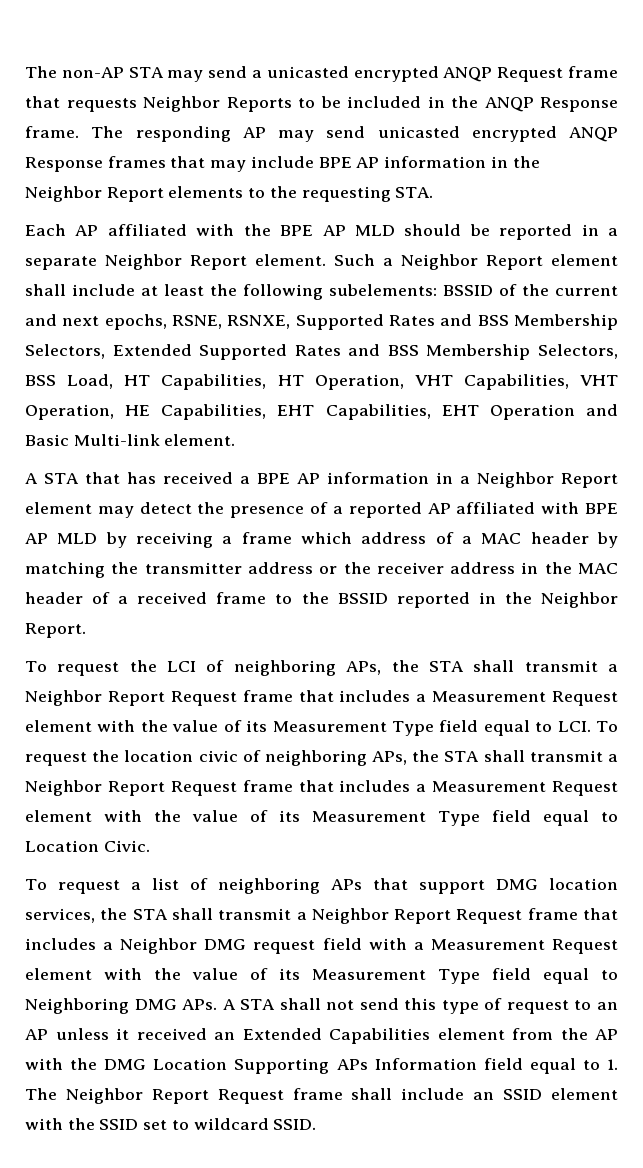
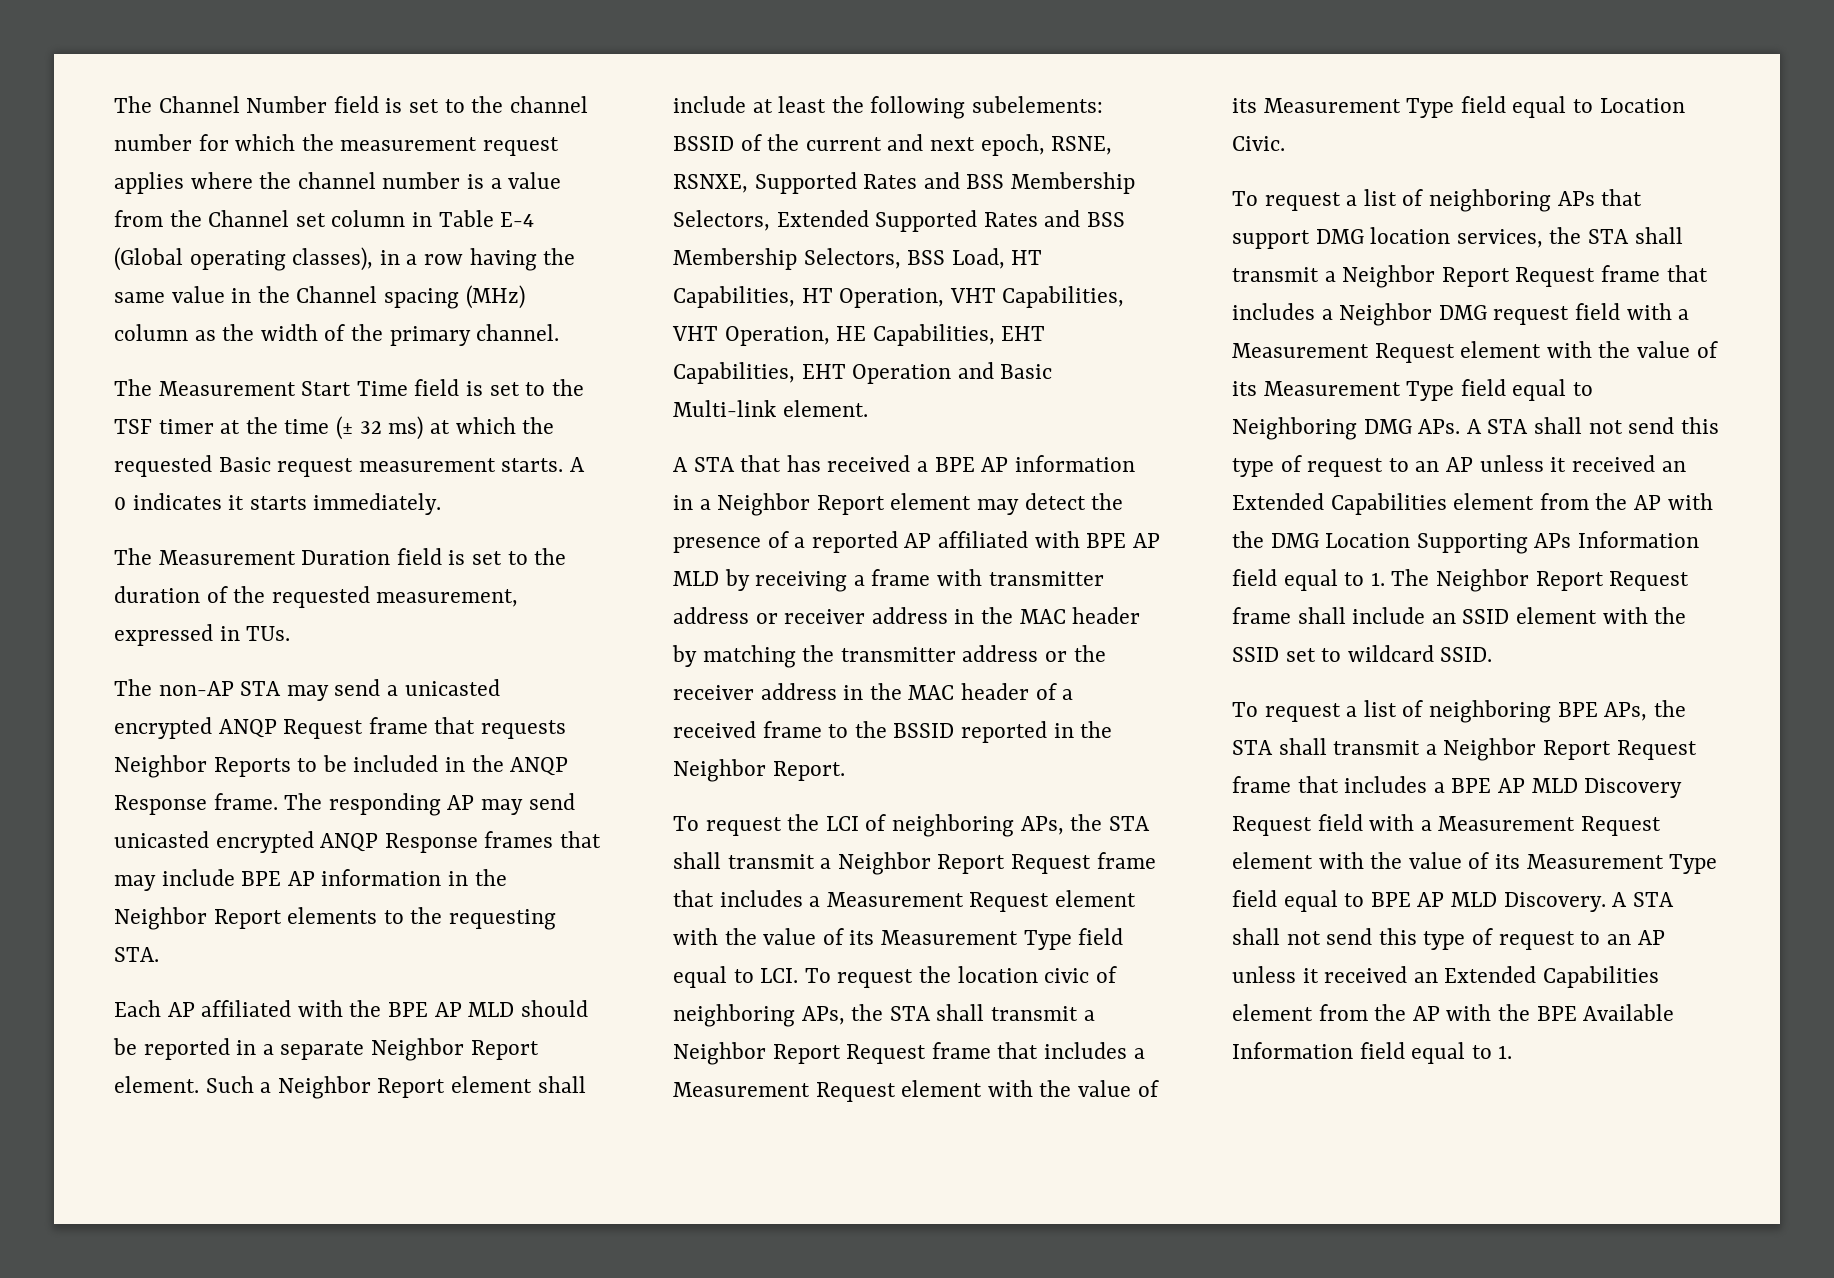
+ The Channel Number field is set to the channel number for which the measurement request applies where the channel number is a value from the Channel set column in Table E-4 (Global operating classes), in a row having the same value in the Channel spacing (MHz) column as the width of the primary channel.
+ The Measurement Start Time field is set to the TSF timer at the time (± 32 ms) at which the requested Basic request measurement starts. A 0 indicates it starts immediately.
+ The Measurement Duration field is set to the duration of the requested measurement, expressed in TUs.
- Such a Neighbor Report element shall include at least the following subelements: BSSID of the current and next epochs, RSNE, RSNXE, Supported Rates and BSS Membership Selectors, Extended Supported Rates and BSS Membership Selectors, BSS Load, HT Capabilities, HT Operation, VHT Capabilities, VHT Operation, HE Capabilities, EHT Capabilities, EHT Operation and Basic Multi-link element.
+ Such a Neighbor Report element shall include at least the following subelements: BSSID of the current and next epoch, RSNE, RSNXE, Supported Rates and BSS Membership Selectors, Extended Supported Rates and BSS Membership Selectors, BSS Load, HT Capabilities, HT Operation, VHT Capabilities, VHT Operation, HE Capabilities, EHT Capabilities, EHT Operation and Basic Multi-link element.
- A STA that has received a BPE AP information in a Neighbor Report element may detect the presence of a reported AP affiliated with BPE AP MLD by receiving a frame which address of a MAC header by matching the transmitter address or the receiver address in the MAC header of a received frame to the BSSID reported in the Neighbor Report.
+ A STA that has received a BPE AP information in a Neighbor Report element may detect the presence of a reported AP affiliated with BPE AP MLD by receiving a frame with transmitter address or receiver address in the MAC header by matching the transmitter address or the receiver address in the MAC header of a received frame to the BSSID reported in the Neighbor Report.
+ To request a list of neighboring BPE APs, the STA shall transmit a Neighbor Report Request frame that includes a BPE AP MLD Discovery Request field with a Measurement Request element with the value of its Measurement Type field equal to BPE AP MLD Discovery. A STA shall not send this type of request to an AP unless it received an Extended Capabilities element from the AP with the BPE Available Information field equal to 1.

